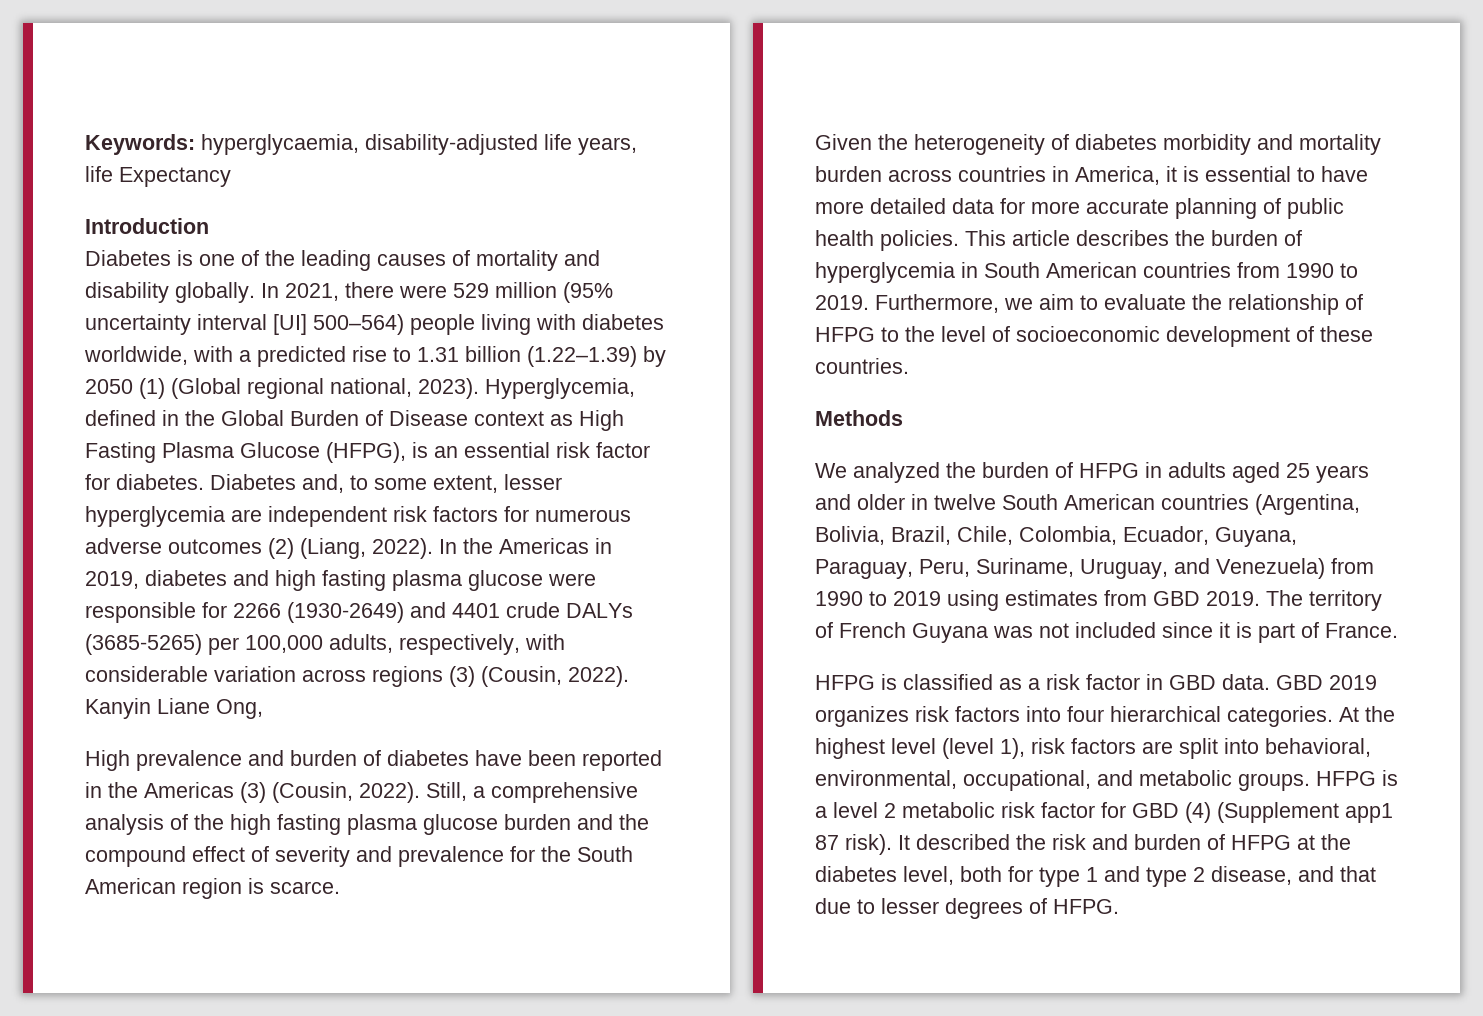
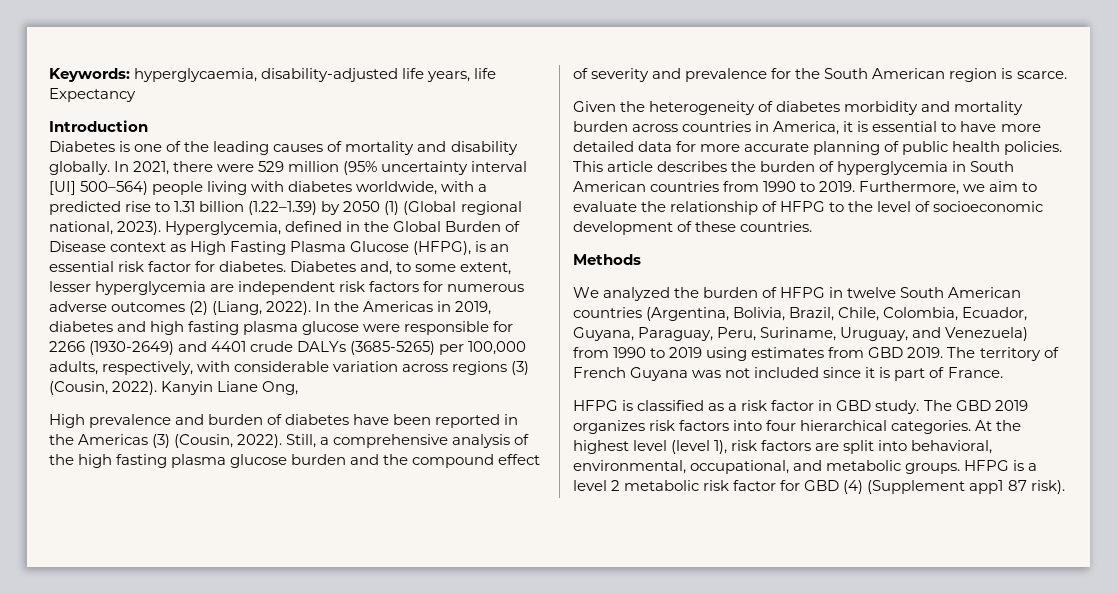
- We analyzed the burden of HFPG in adults aged 25 years and older in twelve South American countries (Argentina, Bolivia, Brazil, Chile, Colombia, Ecuador, Guyana, Paraguay, Peru, Suriname, Uruguay, and Venezuela) from 1990 to 2019 using estimates from GBD 2019.
+ We analyzed the burden of HFPG in twelve South American countries (Argentina, Bolivia, Brazil, Chile, Colombia, Ecuador, Guyana, Paraguay, Peru, Suriname, Uruguay, and Venezuela) from 1990 to 2019 using estimates from GBD 2019.
- HFPG is classified as a risk factor in GBD data. GBD 2019 organizes risk factors into four hierarchical categories.
+ HFPG is classified as a risk factor in GBD study. The GBD 2019 organizes risk factors into four hierarchical categories.
- It described the risk and burden of HFPG at the diabetes level, both for type 1 and type 2 disease, and that due to lesser degrees of HFPG.

